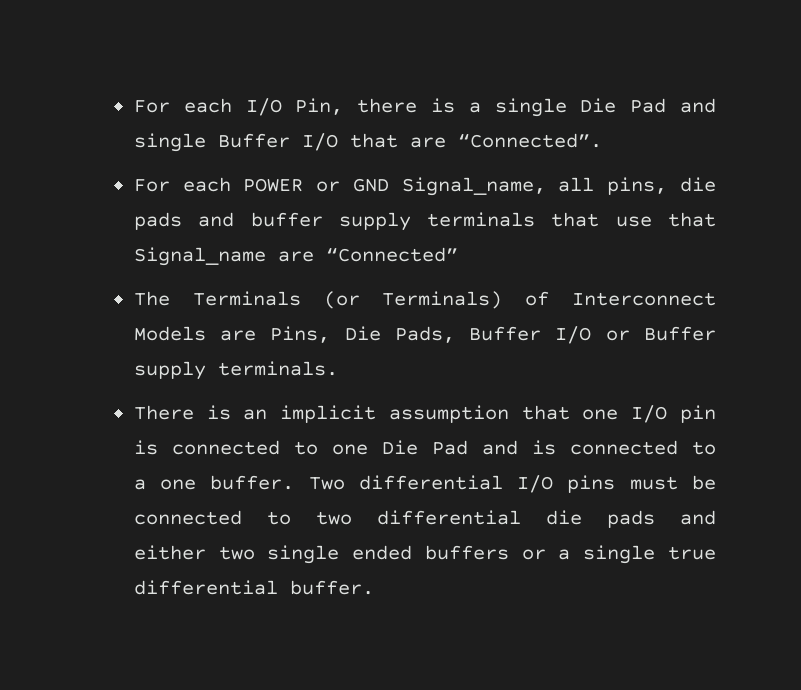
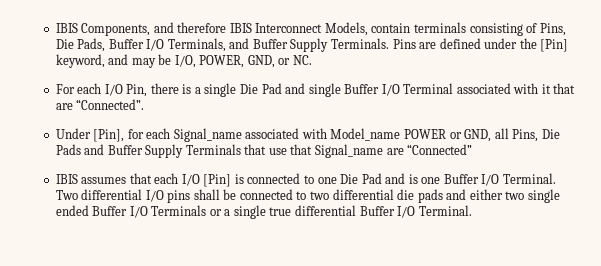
+ IBIS Components, and therefore IBIS Interconnect Models, contain terminals consisting of Pins, Die Pads, Buffer I/O Terminals, and Buffer Supply Terminals. Pins are defined under the [Pin] keyword, and may be I/O, POWER, GND, or NC.
- For each I/O Pin, there is a single Die Pad and single Buffer I/O that are “Connected”.
+ For each I/O Pin, there is a single Die Pad and single Buffer I/O Terminal associated with it that are “Connected”.
- For each POWER or GND Signal_name, all pins, die pads and buffer supply terminals that use that Signal_name are “Connected”
+ Under [Pin], for each Signal_name associated with Model_name POWER or GND, all Pins, Die Pads and Buffer Supply Terminals that use that Signal_name are “Connected”
- The Terminals (or Terminals) of Interconnect Models are Pins, Die Pads, Buffer I/O or Buffer supply terminals.
- There is an implicit assumption that one I/O pin is connected to one Die Pad and is connected to a one buffer.
+ IBIS assumes that each I/O [Pin] is connected to one Die Pad and is one Buffer I/O Terminal.
- Two differential I/O pins must be connected to two differential die pads and either two single ended buffers or a single true differential buffer.
+ Two differential I/O pins shall be connected to two differential die pads and either two single ended Buffer I/O Terminals or a single true differential Buffer I/O Terminal.

